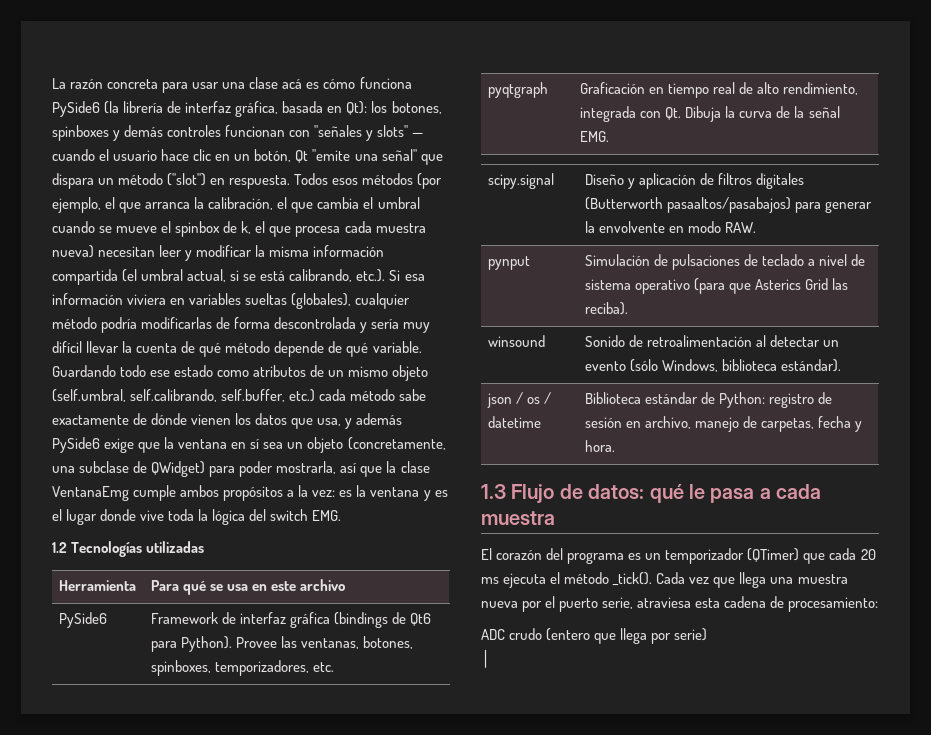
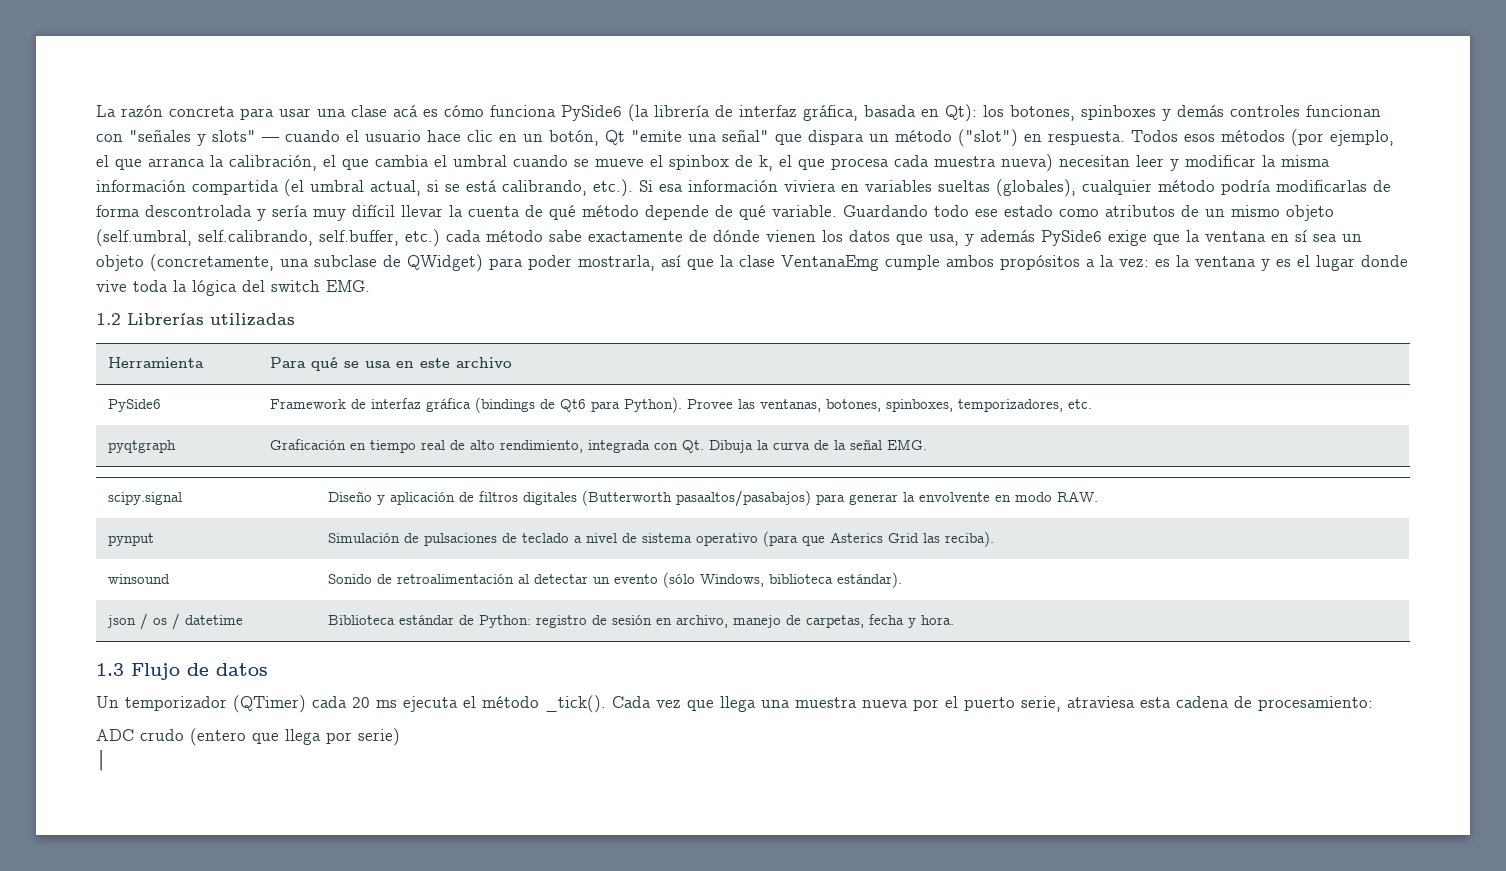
- 1.2 Tecnologías utilizadas
+ 1.2 Librerías utilizadas
- 1.3 Flujo de datos: qué le pasa a cada muestra
- El corazón del programa es un temporizador (QTimer) que cada 20 ms ejecuta el método _tick().
+ 1.3 Flujo de datos
+ Un temporizador (QTimer) cada 20 ms ejecuta el método _tick().

